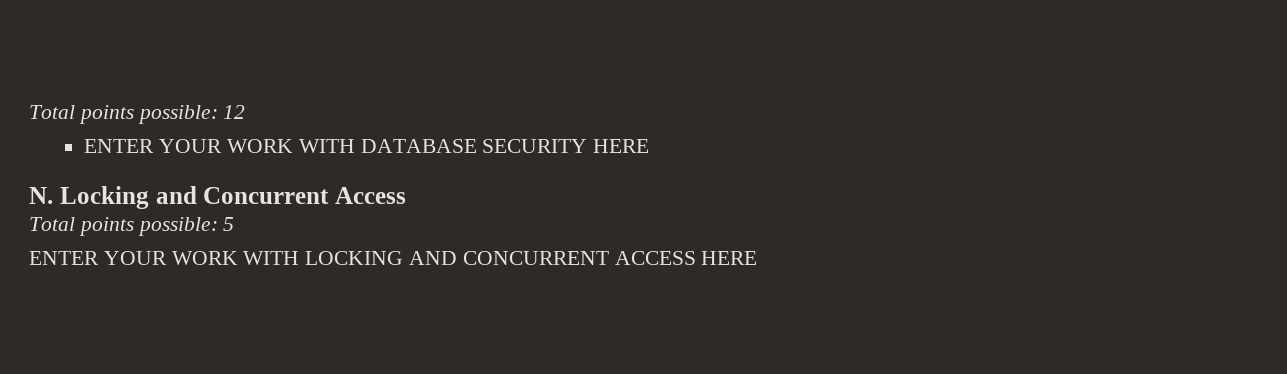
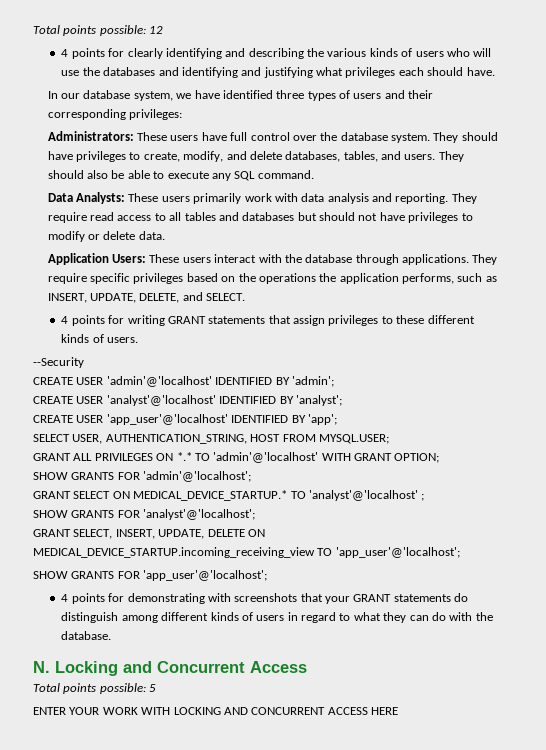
- ENTER YOUR WORK WITH DATABASE SECURITY HERE
+ 4 points for clearly identifying and describing the various kinds of users who will use the databases and identifying and justifying what privileges each should have.
+ In our database system, we have identified three types of users and their corresponding privileges:
+ Administrators: These users have full control over the database system. They should have privileges to create, modify, and delete databases, tables, and users. They should also be able to execute any SQL command.
+ Data Analysts: These users primarily work with data analysis and reporting. They require read access to all tables and databases but should not have privileges to modify or delete data.
+ Application Users: These users interact with the database through applications. They require specific privileges based on the operations the application performs, such as INSERT, UPDATE, DELETE, and SELECT.
+ 4 points for writing GRANT statements that assign privileges to these different kinds of users.
+ --Security
+ CREATE USER 'admin'@'localhost' IDENTIFIED BY 'admin';
+ CREATE USER 'analyst'@'localhost' IDENTIFIED BY 'analyst';
+ CREATE USER 'app_user'@'localhost' IDENTIFIED BY 'app';
+ SELECT USER, AUTHENTICATION_STRING, HOST FROM MYSQL.USER;
+ GRANT ALL PRIVILEGES ON *.* TO 'admin'@'localhost' WITH GRANT OPTION;
+ SHOW GRANTS FOR 'admin'@'localhost';
+ GRANT SELECT ON MEDICAL_DEVICE_STARTUP.* TO 'analyst'@'localhost' ;
+ SHOW GRANTS FOR 'analyst'@'localhost';
+ GRANT SELECT, INSERT, UPDATE, DELETE ON MEDICAL_DEVICE_STARTUP.incoming_receiving_view TO 'app_user'@'localhost';
+ SHOW GRANTS FOR 'app_user'@'localhost';
+ 4 points for demonstrating with screenshots that your GRANT statements do distinguish among different kinds of users in regard to what they can do with the database.

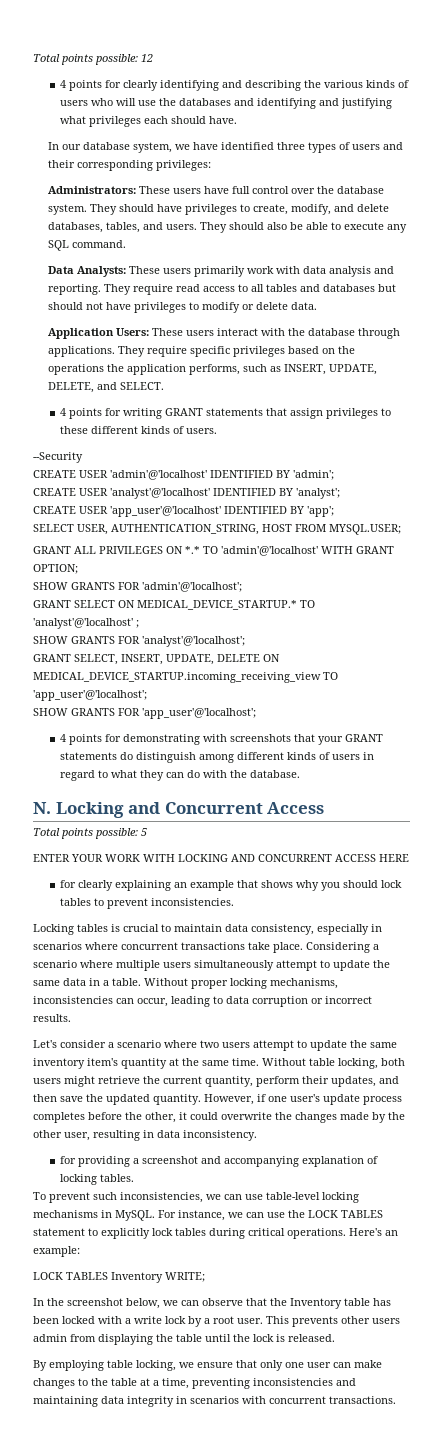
+ for clearly explaining an example that shows why you should lock tables to prevent inconsistencies.
+ Locking tables is crucial to maintain data consistency, especially in scenarios where concurrent transactions take place. Considering a scenario where multiple users simultaneously attempt to update the same data in a table. Without proper locking mechanisms, inconsistencies can occur, leading to data corruption or incorrect results.
+ Let's consider a scenario where two users attempt to update the same inventory item's quantity at the same time. Without table locking, both users might retrieve the current quantity, perform their updates, and then save the updated quantity. However, if one user's update process completes before the other, it could overwrite the changes made by the other user, resulting in data inconsistency.
+ for providing a screenshot and accompanying explanation of locking tables.
+ To prevent such inconsistencies, we can use table-level locking mechanisms in MySQL. For instance, we can use the LOCK TABLES statement to explicitly lock tables during critical operations. Here's an example:
+ LOCK TABLES Inventory WRITE;
+ In the screenshot below, we can observe that the Inventory table has been locked with a write lock by a root user. This prevents other users admin from displaying the table until the lock is released.
+ By employing table locking, we ensure that only one user can make changes to the table at a time, preventing inconsistencies and maintaining data integrity in scenarios with concurrent transactions.

